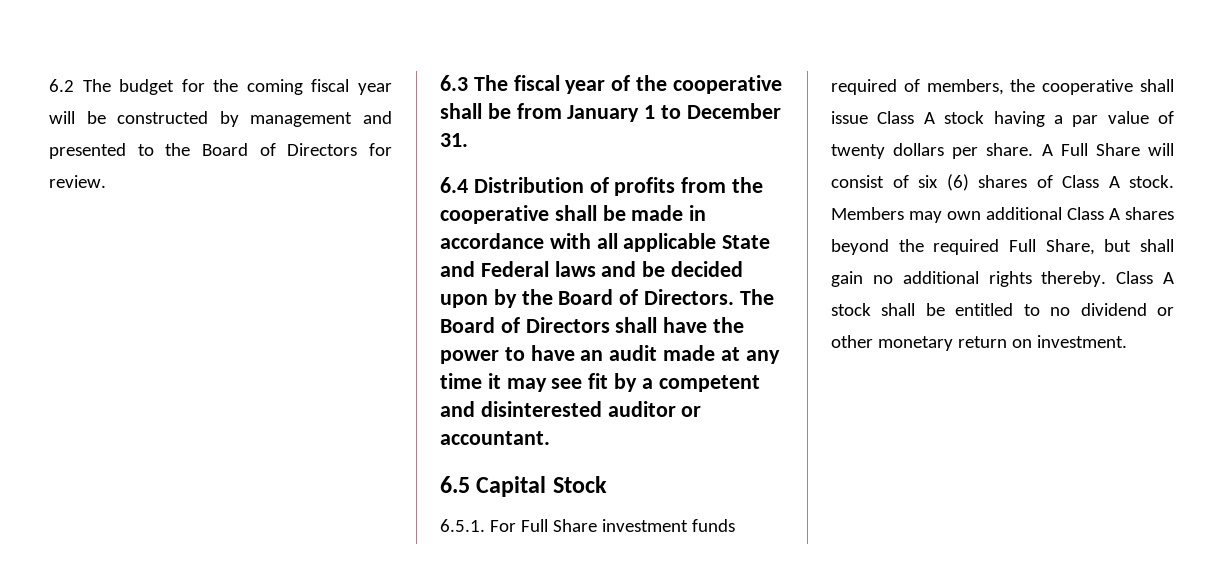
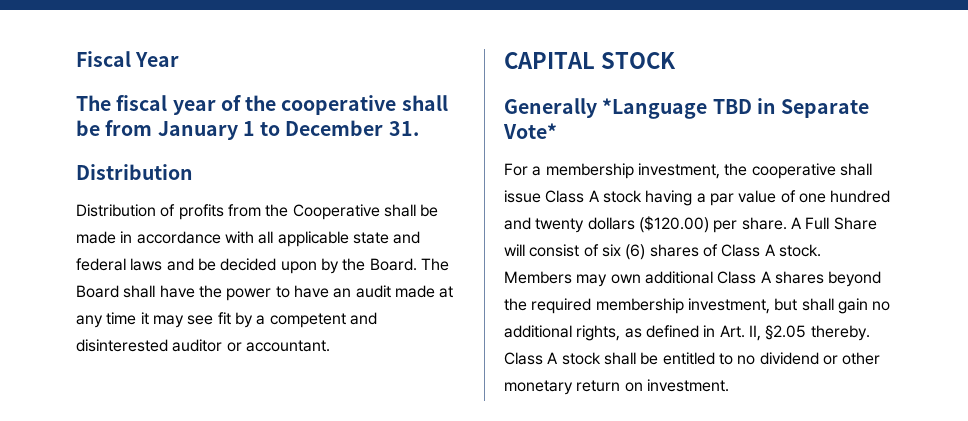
- 6.2 The budget for the coming fiscal year will be constructed by management and presented to the Board of Directors for review.
- 6.3 The fiscal year of the cooperative shall be from January 1 to December 31.
- 6.4 Distribution of profits from the cooperative shall be made in accordance with all applicable State and Federal laws and be decided upon by the Board of Directors. The Board of Directors shall have the power to have an audit made at any time it may see fit by a competent and disinterested auditor or accountant.
+ Fiscal Year
+ The fiscal year of the cooperative shall be from January 1 to December 31.
+ Distribution
+ Distribution of profits from the Cooperative shall be made in accordance with all applicable state and federal laws and be decided upon by the Board. The Board shall have the power to have an audit made at any time it may see fit by a competent and disinterested auditor or accountant.
- 6.5 Capital Stock
- 6.5.1. For Full Share investment funds required of members, the cooperative shall issue Class A stock having a par value of twenty dollars per share.
+ CAPITAL STOCK
+ Generally *Language TBD in Separate Vote*
+ For a membership investment, the cooperative shall issue Class A stock having a par value of one hundred and twenty dollars ($120.00) per share.
- Members may own additional Class A shares beyond the required Full Share, but shall gain no additional rights thereby.
+ Members may own additional Class A shares beyond the required membership investment, but shall gain no additional rights, as defined in Art. II, §2.05 thereby.

